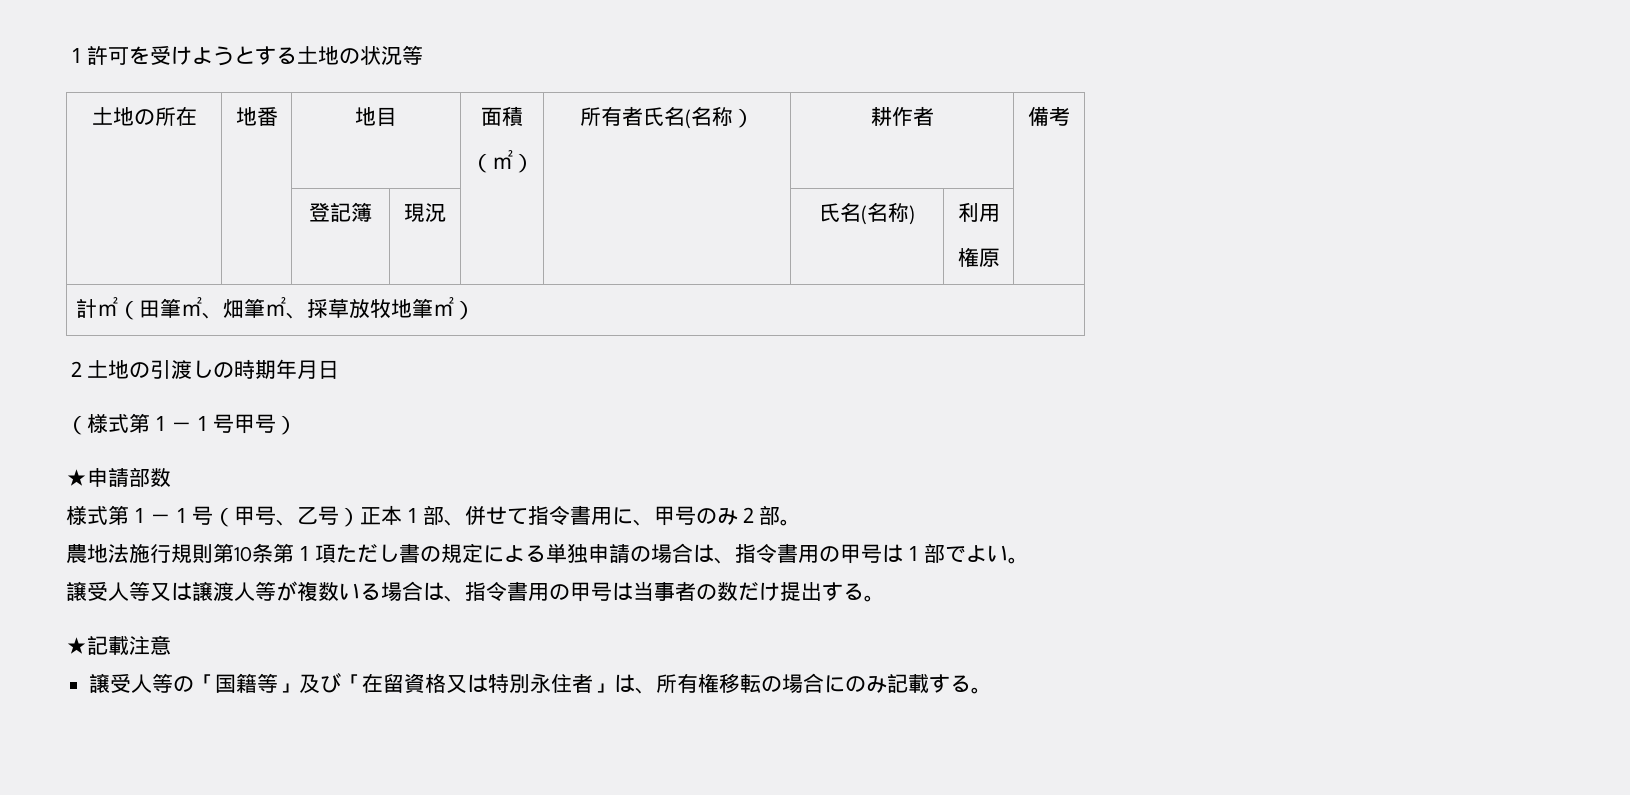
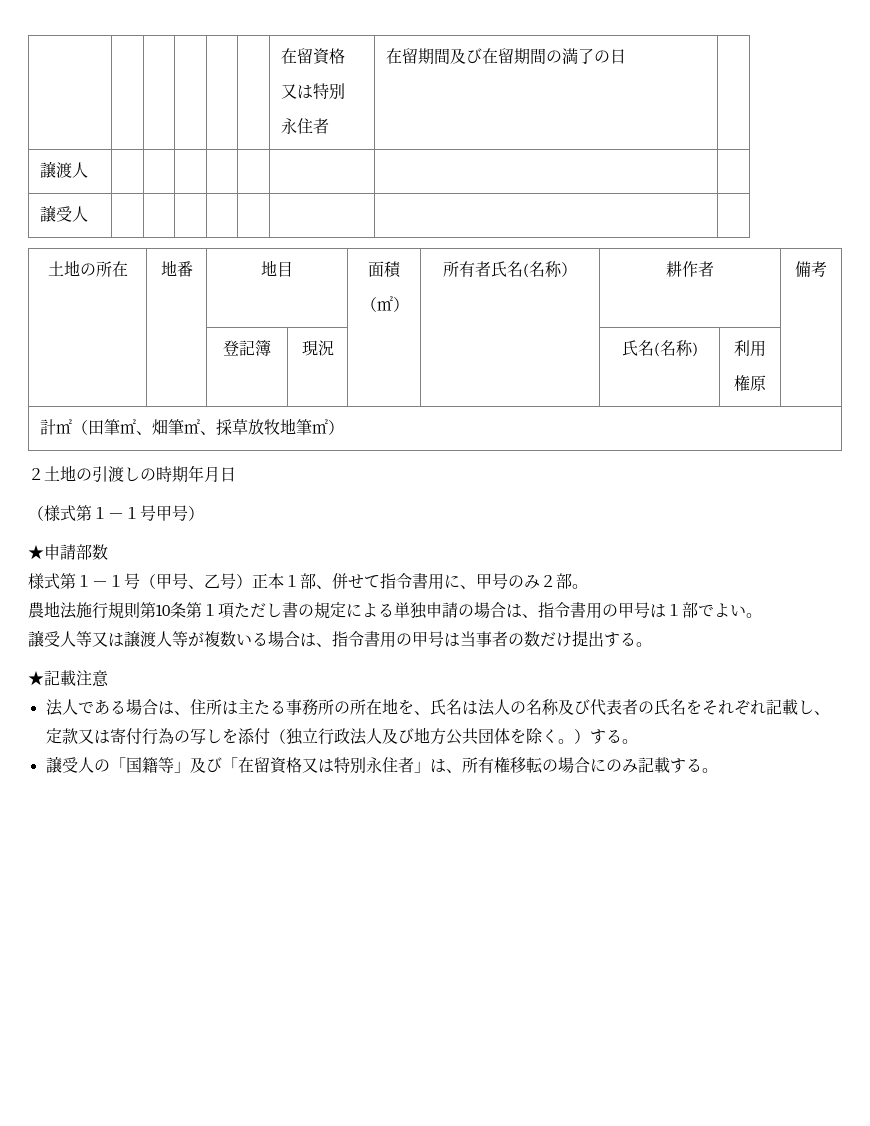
- １許可を受けようとする土地の状況等
+ | | | | | | 在留資格
+ 又は特別
+ 永住者 | 在留期間及び在留期間の満了の日 |
+ 譲渡人 | | | | | | | |
+ 譲受人 | | | | | | | |
- 譲受人等の「国籍等」及び「在留資格又は特別永住者」は、所有権移転の場合にのみ記載する。
+ 法人である場合は、住所は主たる事務所の所在地を、氏名は法人の名称及び代表者の氏名をそれぞれ記載し、定款又は寄付行為の写しを添付（独立行政法人及び地方公共団体を除く。）する。
+ 譲受人の「国籍等」及び「在留資格又は特別永住者」は、所有権移転の場合にのみ記載する。

